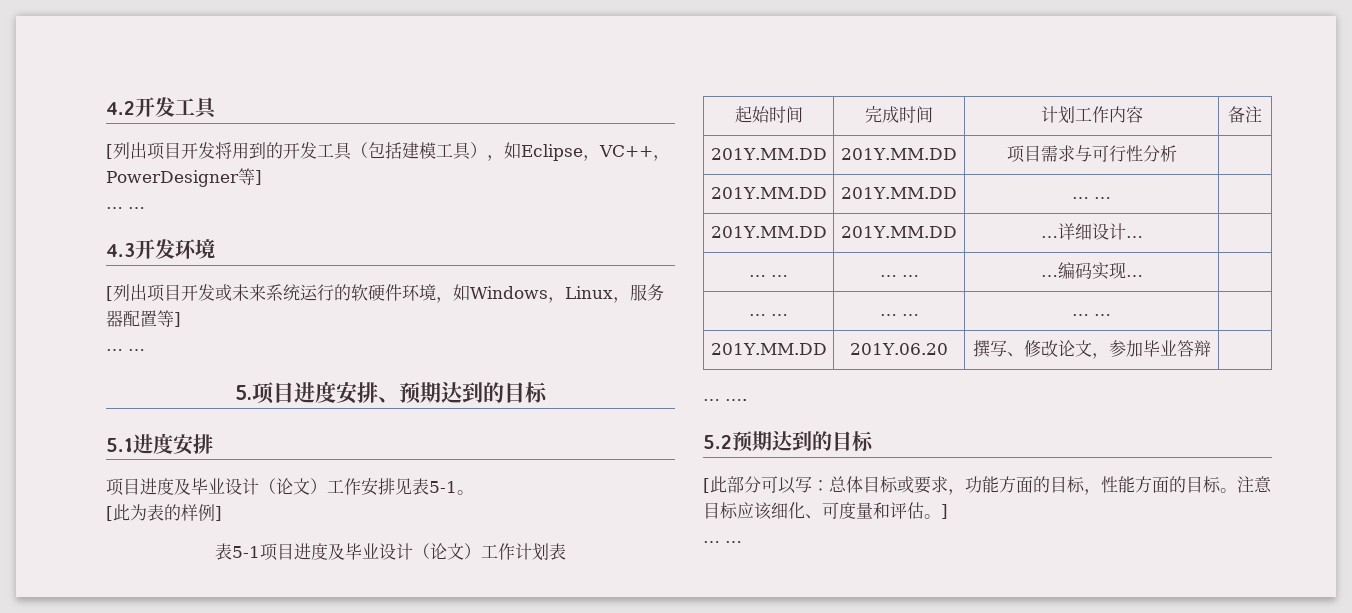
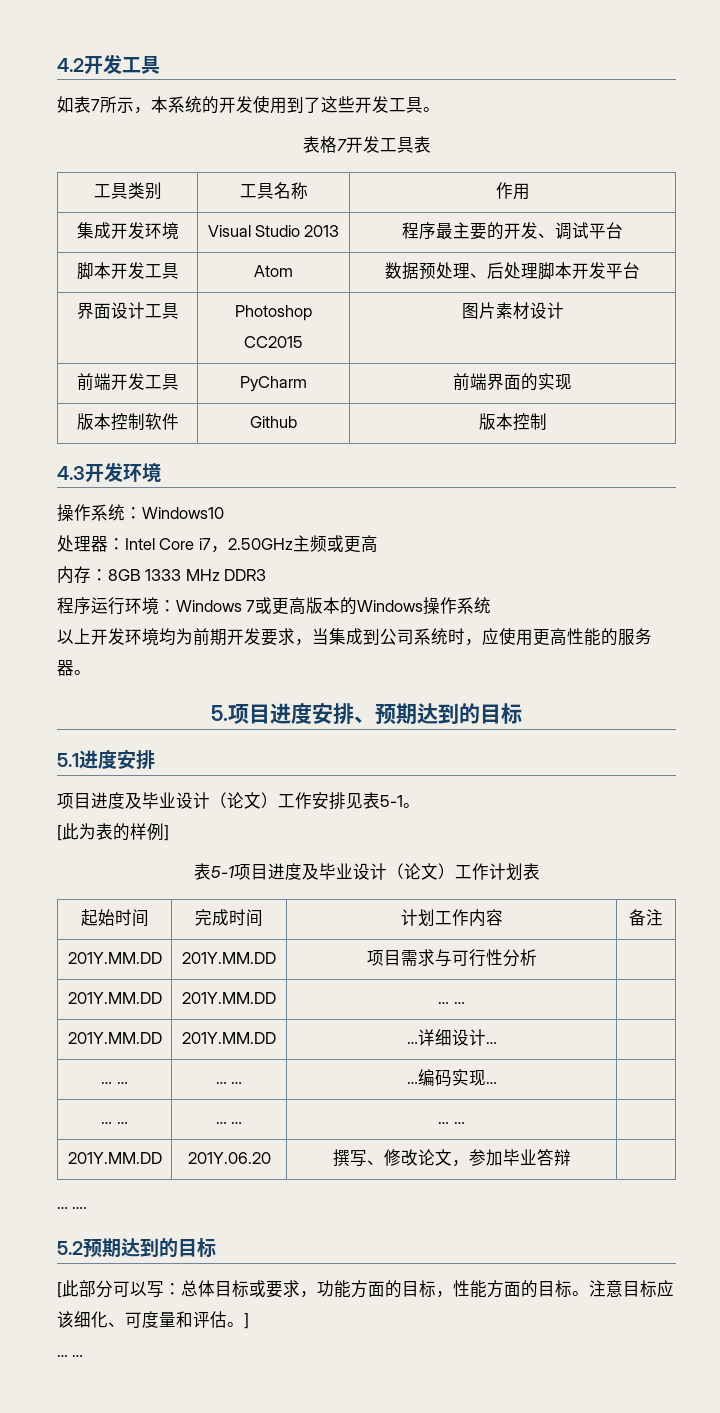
- [列出项目开发将用到的开发工具（包括建模工具），如Eclipse，VC++，PowerDesigner等]
- … …
+ 如表7所示，本系统的开发使用到了这些开发工具。
+ 表格7开发工具表
+ 工具类别 | 工具名称 | 作用
+ 集成开发环境 | Visual Studio 2013 | 程序最主要的开发、调试平台
+ 脚本开发工具 | Atom | 数据预处理、后处理脚本开发平台
+ 界面设计工具 | Photoshop CC2015 | 图片素材设计
+ 前端开发工具 | PyCharm | 前端界面的实现
+ 版本控制软件 | Github | 版本控制
  4.3开发环境
- [列出项目开发或未来系统运行的软硬件环境，如Windows，Linux，服务器配置等]
- … …
+ 操作系统：Windows10
+ 处理器：Intel Core i7，2.50GHz主频或更高
+ 内存：8GB 1333 MHz DDR3
+ 程序运行环境：Windows 7或更高版本的Windows操作系统
+ 以上开发环境均为前期开发要求，当集成到公司系统时，应使用更高性能的服务器。

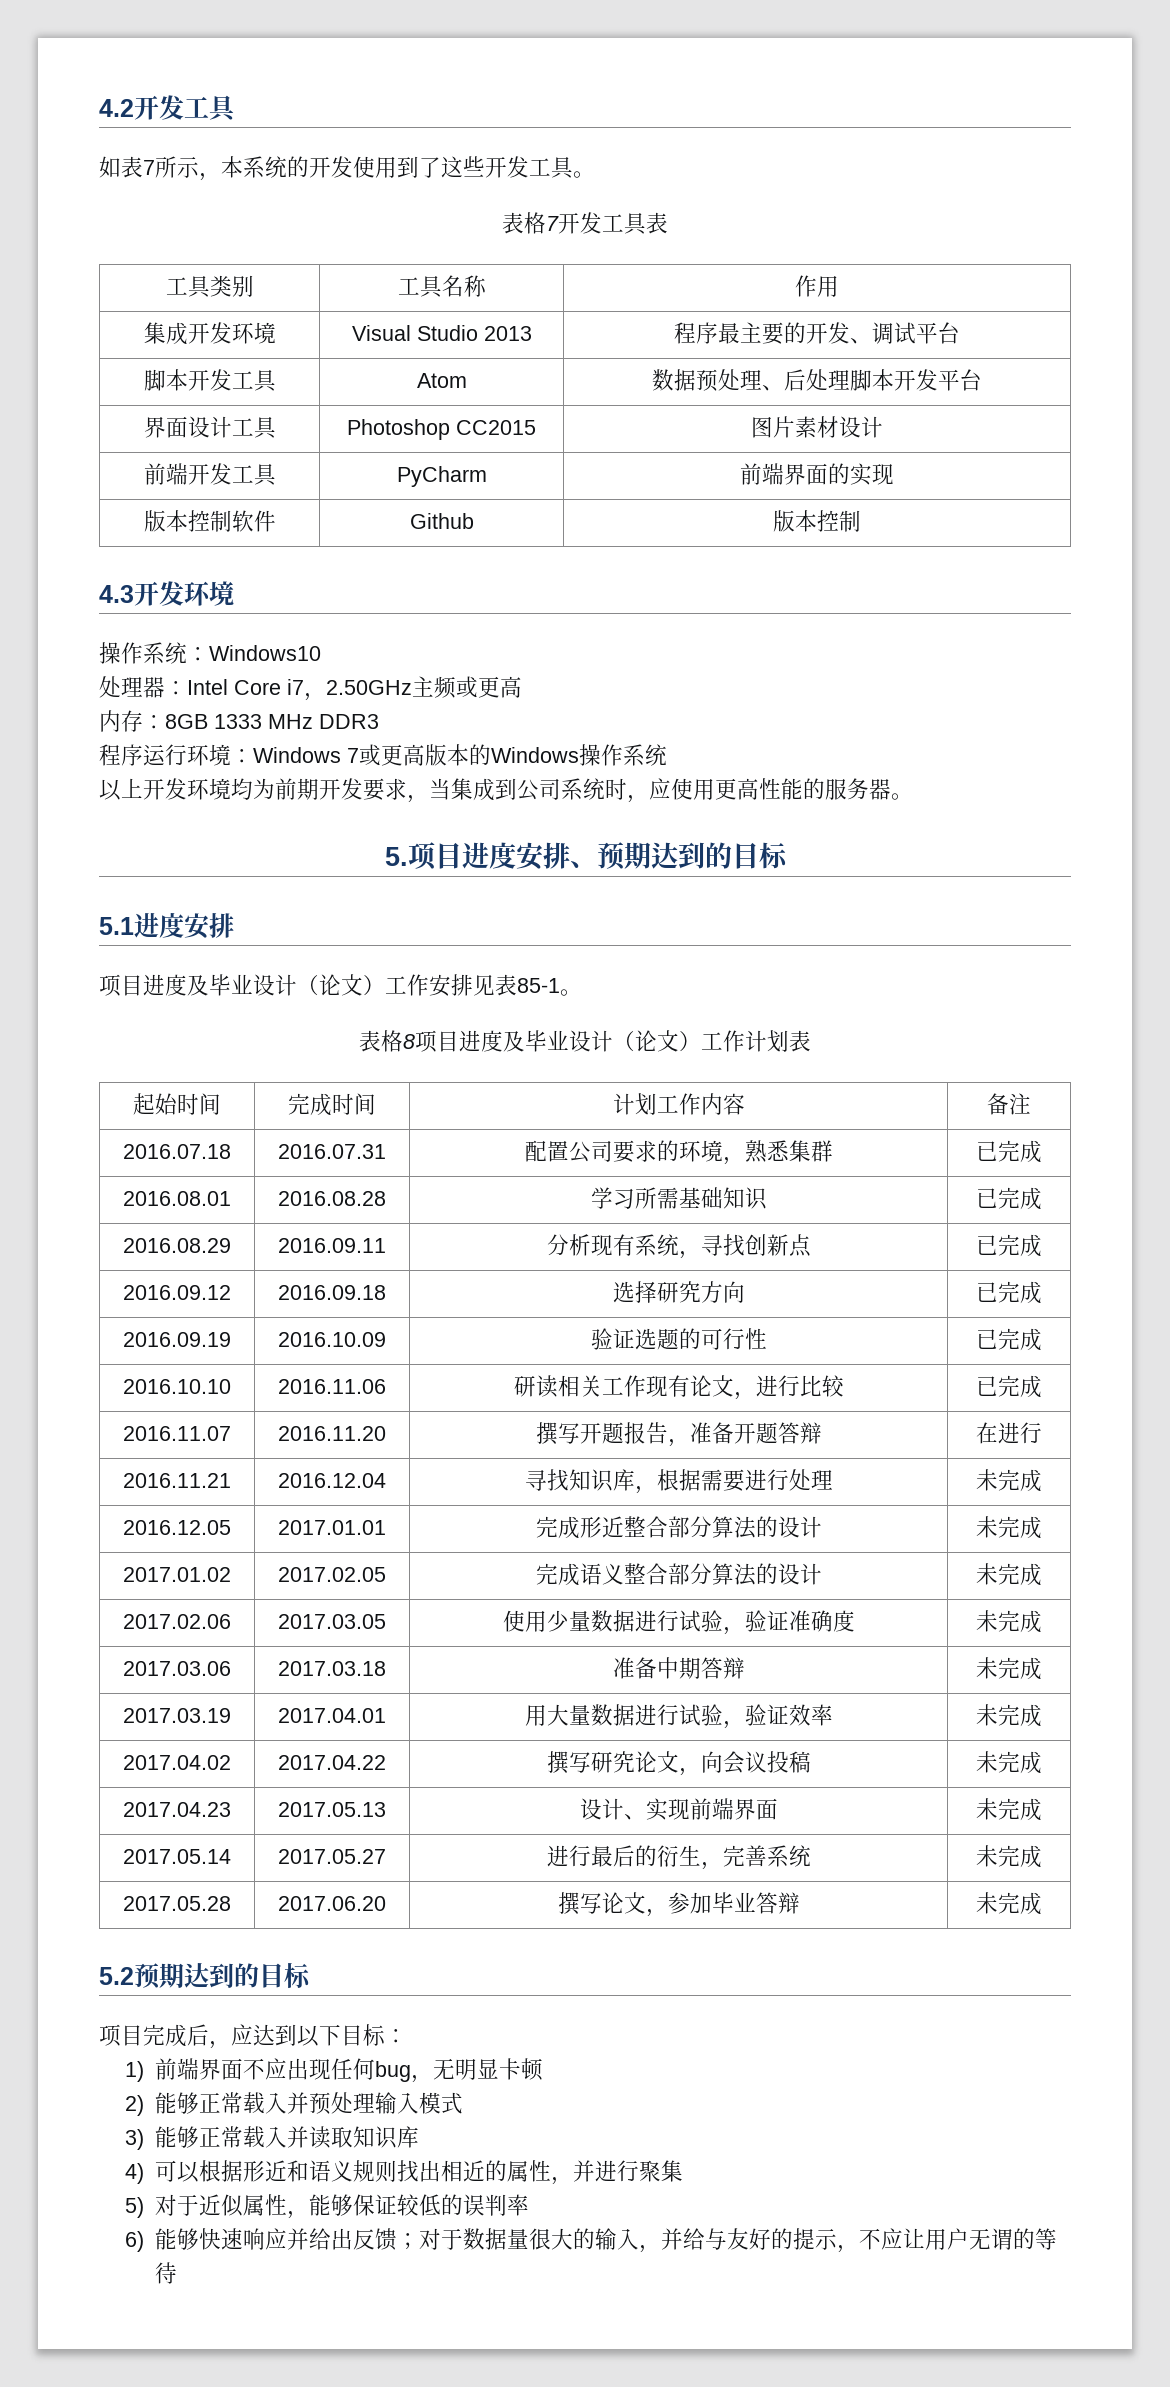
- 项目进度及毕业设计（论文）工作安排见表5-1。
- [此为表的样例]
- 表5-1项目进度及毕业设计（论文）工作计划表
+ 项目进度及毕业设计（论文）工作安排见表85-1。
+ 表格8项目进度及毕业设计（论文）工作计划表
- 201Y.MM.DD | 201Y.MM.DD | 项目需求与可行性分析 |
- 201Y.MM.DD | 201Y.MM.DD | … … |
- 201Y.MM.DD | 201Y.MM.DD | …详细设计… |
- … … | … … | …编码实现… |
- … … | … … | … … |
- 201Y.MM.DD | 201Y.06.20 | 撰写、修改论文，参加毕业答辩 |
- … ….
+ 2016.07.18 | 2016.07.31 | 配置公司要求的环境，熟悉集群 | 已完成
+ 2016.08.01 | 2016.08.28 | 学习所需基础知识 | 已完成
+ 2016.08.29 | 2016.09.11 | 分析现有系统，寻找创新点 | 已完成
+ 2016.09.12 | 2016.09.18 | 选择研究方向 | 已完成
+ 2016.09.19 | 2016.10.09 | 验证选题的可行性 | 已完成
+ 2016.10.10 | 2016.11.06 | 研读相关工作现有论文，进行比较 | 已完成
+ 2016.11.07 | 2016.11.20 | 撰写开题报告，准备开题答辩 | 在进行
+ 2016.11.21 | 2016.12.04 | 寻找知识库，根据需要进行处理 | 未完成
+ 2016.12.05 | 2017.01.01 | 完成形近整合部分算法的设计 | 未完成
+ 2017.01.02 | 2017.02.05 | 完成语义整合部分算法的设计 | 未完成
+ 2017.02.06 | 2017.03.05 | 使用少量数据进行试验，验证准确度 | 未完成
+ 2017.03.06 | 2017.03.18 | 准备中期答辩 | 未完成
+ 2017.03.19 | 2017.04.01 | 用大量数据进行试验，验证效率 | 未完成
+ 2017.04.02 | 2017.04.22 | 撰写研究论文，向会议投稿 | 未完成
+ 2017.04.23 | 2017.05.13 | 设计、实现前端界面 | 未完成
+ 2017.05.14 | 2017.05.27 | 进行最后的衍生，完善系统 | 未完成
+ 2017.05.28 | 2017.06.20 | 撰写论文，参加毕业答辩 | 未完成
- [此部分可以写：总体目标或要求，功能方面的目标，性能方面的目标。注意目标应该细化、可度量和评估。]
- … …
+ 项目完成后，应达到以下目标：
+ 1)前端界面不应出现任何bug，无明显卡顿
+ 2)能够正常载入并预处理输入模式
+ 3)能够正常载入并读取知识库
+ 4)可以根据形近和语义规则找出相近的属性，并进行聚集
+ 5)对于近似属性，能够保证较低的误判率
+ 6)能够快速响应并给出反馈；对于数据量很大的输入，并给与友好的提示，不应让用户无谓的等待

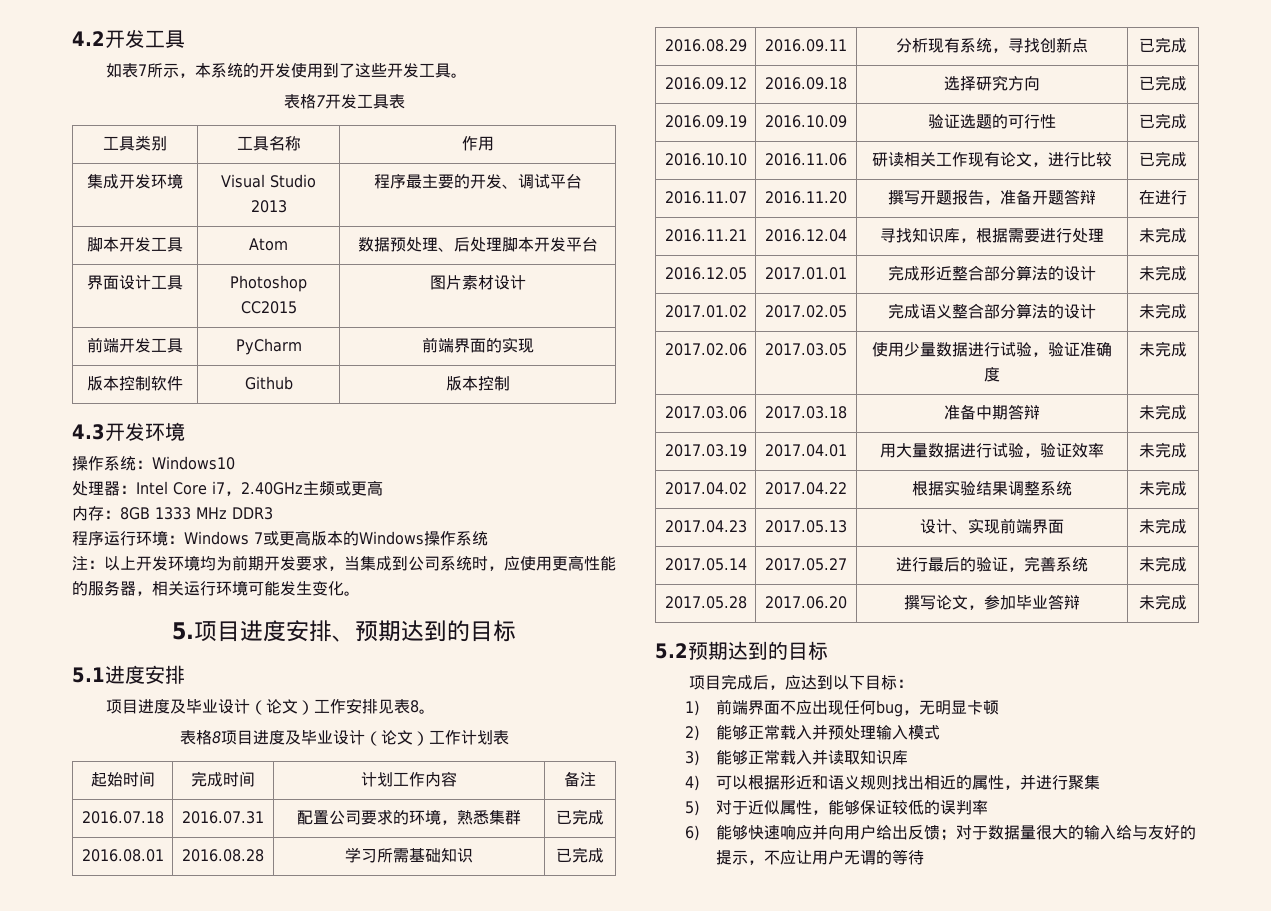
- 处理器：Intel Core i7，2.50GHz主频或更高
+ 处理器：Intel Core i7，2.40GHz主频或更高
- 以上开发环境均为前期开发要求，当集成到公司系统时，应使用更高性能的服务器。
+ 注：以上开发环境均为前期开发要求，当集成到公司系统时，应使用更高性能的服务器，相关运行环境可能发生变化。
- 项目进度及毕业设计（论文）工作安排见表85-1。
+ 项目进度及毕业设计（论文）工作安排见表8。
- 2017.04.02 | 2017.04.22 | 撰写研究论文，向会议投稿 | 未完成
+ 2017.04.02 | 2017.04.22 | 根据实验结果调整系统 | 未完成
- 2017.05.14 | 2017.05.27 | 进行最后的衍生，完善系统 | 未完成
+ 2017.05.14 | 2017.05.27 | 进行最后的验证，完善系统 | 未完成
- 6)能够快速响应并给出反馈；对于数据量很大的输入，并给与友好的提示，不应让用户无谓的等待
+ 6)能够快速响应并向用户给出反馈；对于数据量很大的输入给与友好的提示，不应让用户无谓的等待

